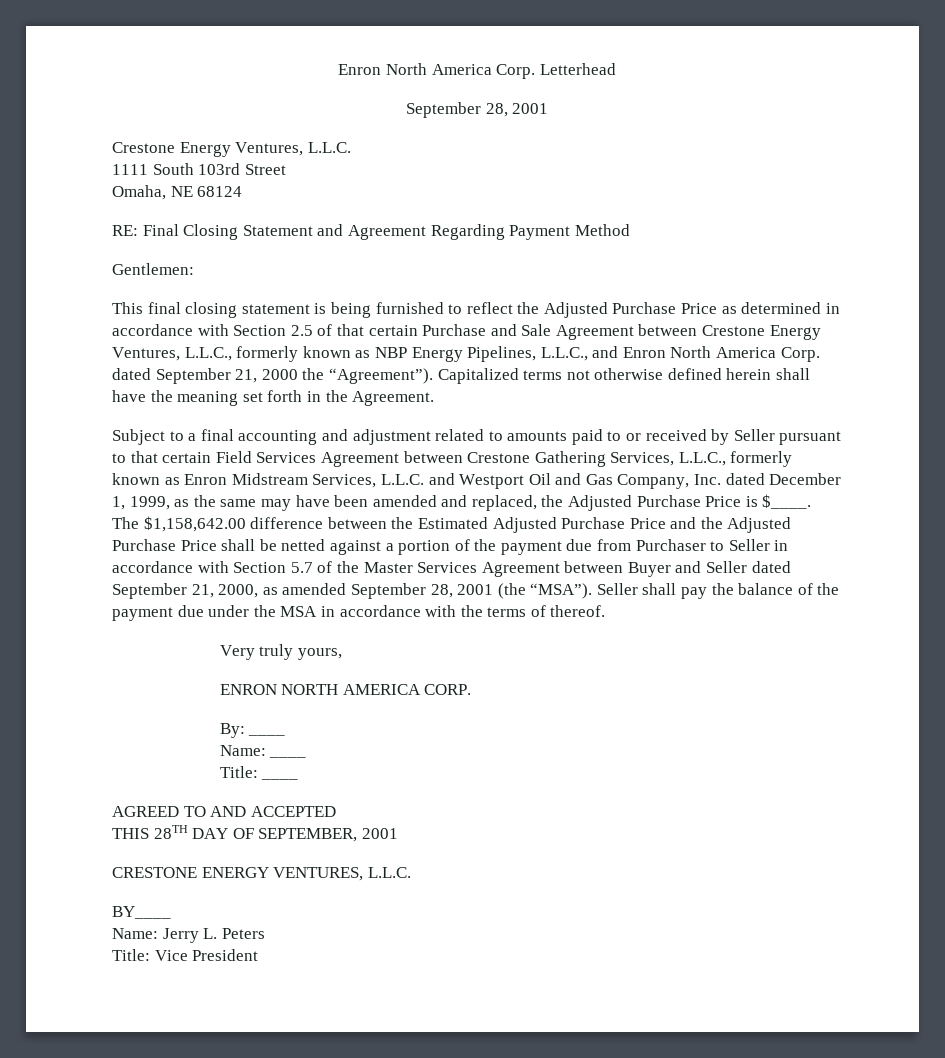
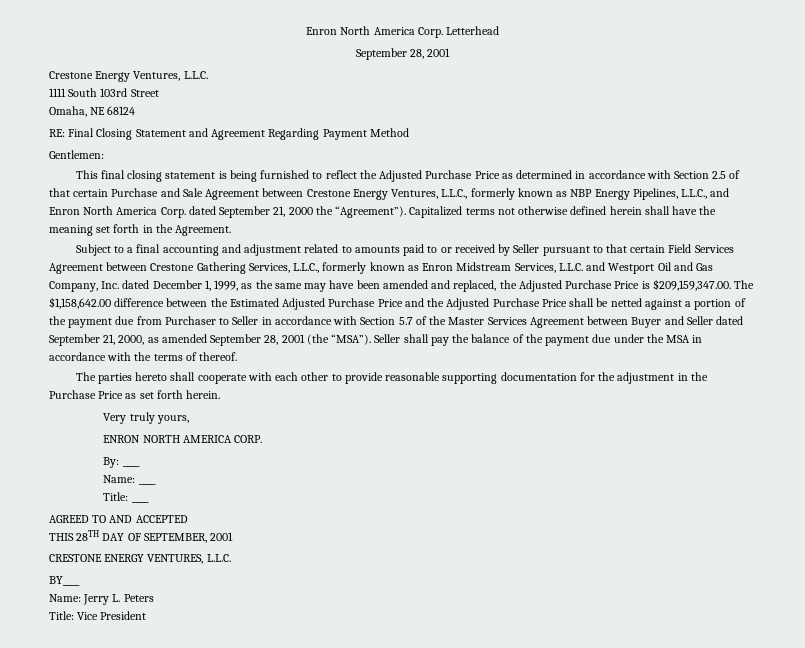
- Subject to a final accounting and adjustment related to amounts paid to or received by Seller pursuant to that certain Field Services Agreement between Crestone Gathering Services, L.L.C., formerly known as Enron Midstream Services, L.L.C. and Westport Oil and Gas Company, Inc. dated December 1, 1999, as the same may have been amended and replaced, the Adjusted Purchase Price is $____. The $1,158,642.00 difference between the Estimated Adjusted Purchase Price and the Adjusted Purchase Price shall be netted against a portion of the payment due from Purchaser to Seller in accordance with Section 5.7 of the Master Services Agreement between Buyer and Seller dated September 21, 2000, as amended September 28, 2001 (the “MSA”).
+ Subject to a final accounting and adjustment related to amounts paid to or received by Seller pursuant to that certain Field Services Agreement between Crestone Gathering Services, L.L.C., formerly known as Enron Midstream Services, L.L.C. and Westport Oil and Gas Company, Inc. dated December 1, 1999, as the same may have been amended and replaced, the Adjusted Purchase Price is $209,159,347.00. The $1,158,642.00 difference between the Estimated Adjusted Purchase Price and the Adjusted Purchase Price shall be netted against a portion of the payment due from Purchaser to Seller in accordance with Section 5.7 of the Master Services Agreement between Buyer and Seller dated September 21, 2000, as amended September 28, 2001 (the “MSA”).
+ The parties hereto shall cooperate with each other to provide reasonable supporting documentation for the adjustment in the Purchase Price as set forth herein.

